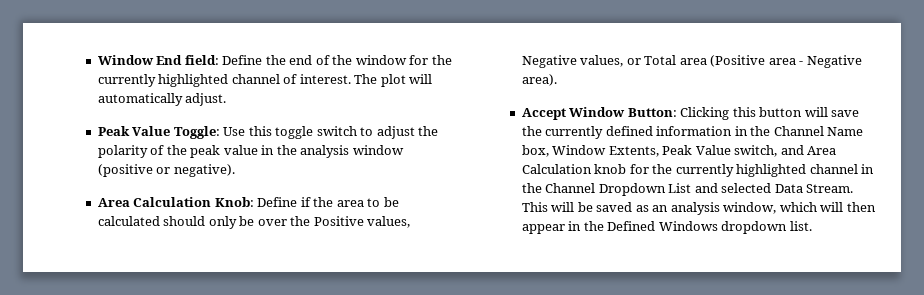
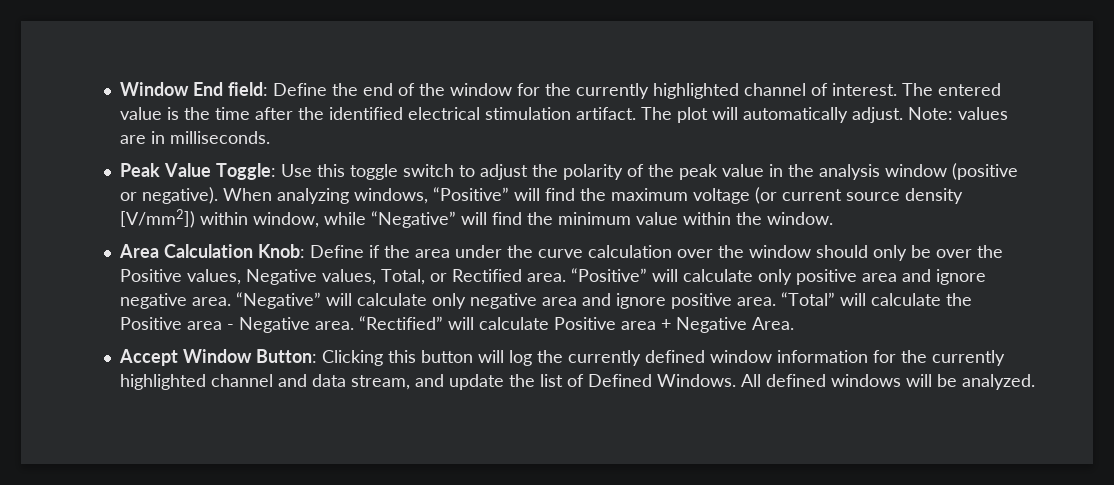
- The plot will automatically adjust.
+ The entered value is the time after the identified electrical stimulation artifact. The plot will automatically adjust. Note: values are in milliseconds.
+ When analyzing windows, “Positive” will find the maximum voltage (or current source density [V/mm2]) within window, while “Negative” will find the minimum value within the window.
- Area Calculation Knob: Define if the area to be calculated should only be over the Positive values, Negative values, or Total area (Positive area - Negative area).
+ Area Calculation Knob: Define if the area under the curve calculation over the window should only be over the Positive values, Negative values, Total, or Rectified area. “Positive” will calculate only positive area and ignore negative area. “Negative” will calculate only negative area and ignore positive area. “Total” will calculate the Positive area - Negative area. “Rectified” will calculate Positive area + Negative Area.
- Accept Window Button: Clicking this button will save the currently defined information in the Channel Name box, Window Extents, Peak Value switch, and Area Calculation knob for the currently highlighted channel in the Channel Dropdown List and selected Data Stream. This will be saved as an analysis window, which will then appear in the Defined Windows dropdown list.
+ Accept Window Button: Clicking this button will log the currently defined window information for the currently highlighted channel and data stream, and update the list of Defined Windows. All defined windows will be analyzed.

